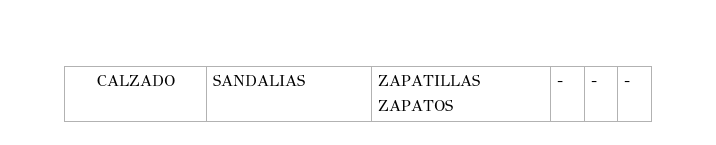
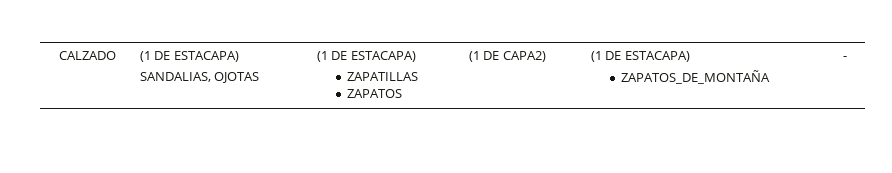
- CALZADO | SANDALIAS | ZAPATILLAS
- ZAPATOS | - | - | -
+ CALZADO | (1 DE ESTACAPA)
+ SANDALIAS, OJOTAS | (1 DE ESTACAPA)
+ ZAPATILLAS
+ ZAPATOS | (1 DE CAPA2) | (1 DE ESTACAPA)
+ ZAPATOS_DE_MONTAÑA | -

